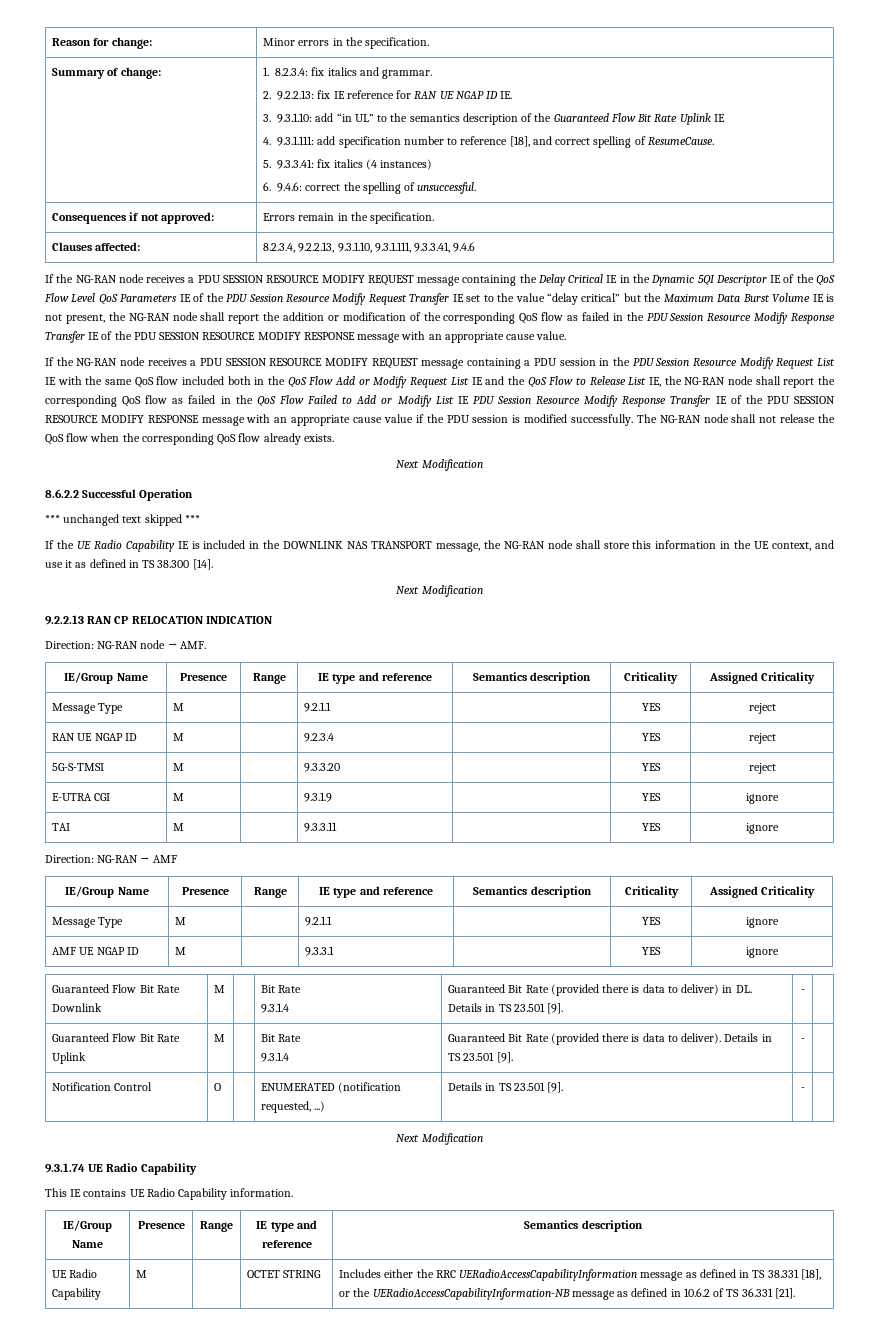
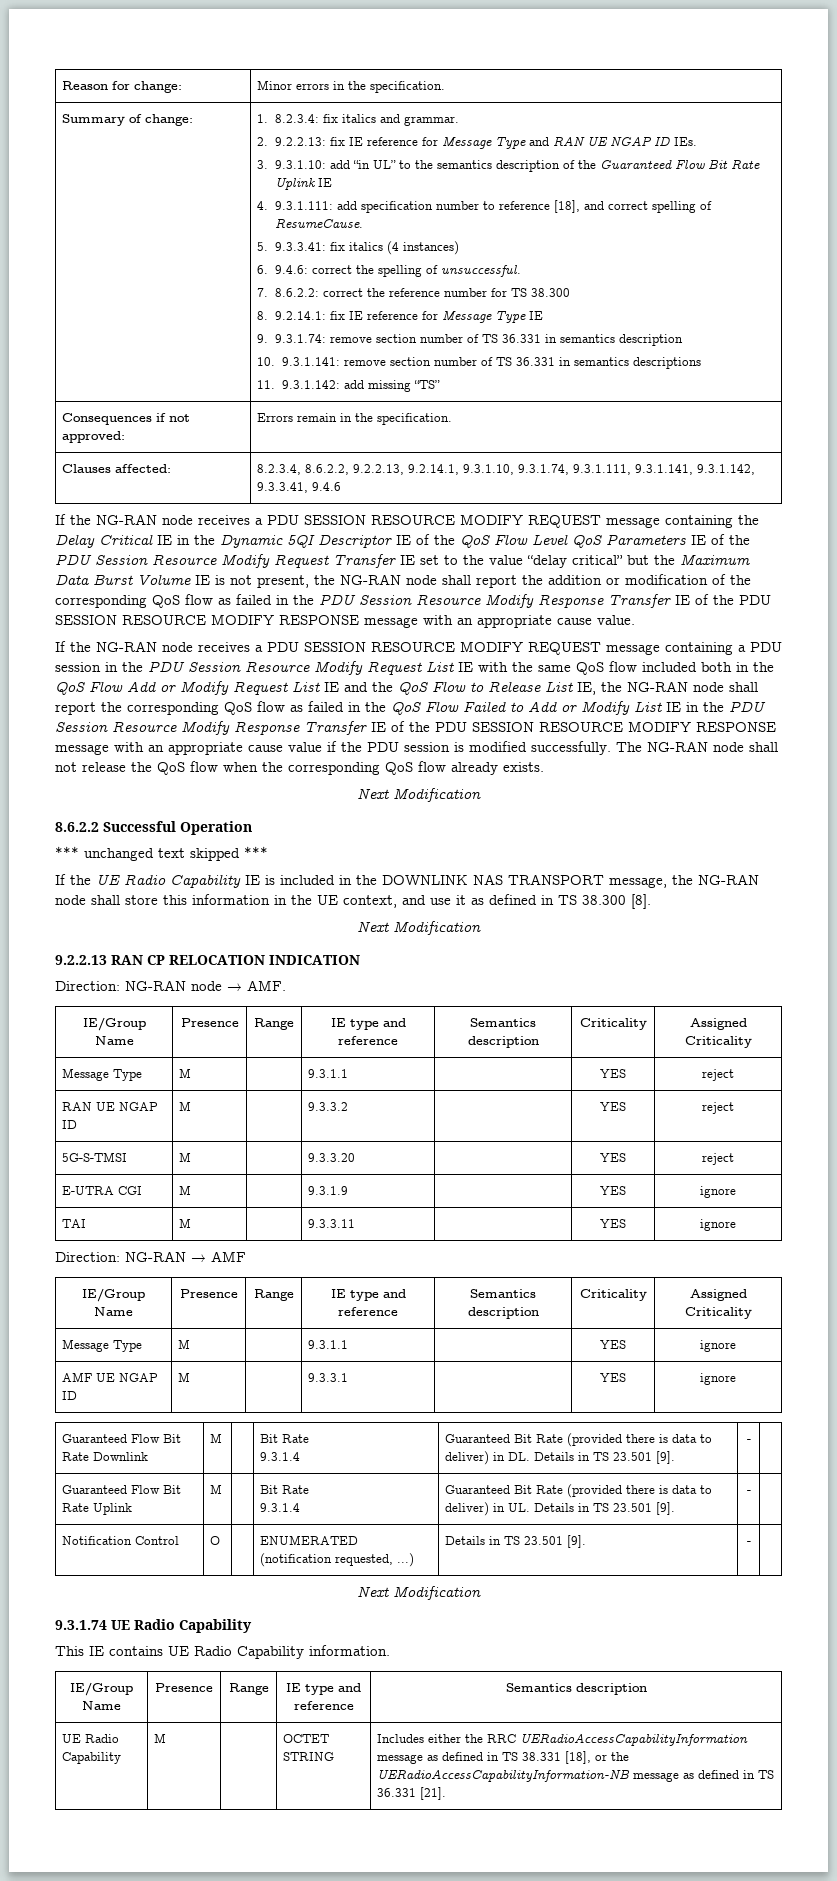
- 2. 9.2.2.13: fix IE reference for RAN UE NGAP ID IE.
+ 2. 9.2.2.13: fix IE reference for Message Type and RAN UE NGAP ID IEs.
+ 7. 8.6.2.2: correct the reference number for TS 38.300
+ 8. 9.2.14.1: fix IE reference for Message Type IE
+ 9. 9.3.1.74: remove section number of TS 36.331 in semantics description
+ 10. 9.3.1.141: remove section number of TS 36.331 in semantics descriptions
+ 11. 9.3.1.142: add missing “TS”
- Clauses affected: | 8.2.3.4, 9.2.2.13, 9.3.1.10, 9.3.1.111, 9.3.3.41, 9.4.6
+ Clauses affected: | 8.2.3.4, 8.6.2.2, 9.2.2.13, 9.2.14.1, 9.3.1.10, 9.3.1.74, 9.3.1.111, 9.3.1.141, 9.3.1.142, 9.3.3.41, 9.4.6
- If the NG-RAN node receives a PDU SESSION RESOURCE MODIFY REQUEST message containing a PDU session in the PDU Session Resource Modify Request List IE with the same QoS flow included both in the QoS Flow Add or Modify Request List IE and the QoS Flow to Release List IE, the NG-RAN node shall report the corresponding QoS flow as failed in the QoS Flow Failed to Add or Modify List IE PDU Session Resource Modify Response Transfer IE of the PDU SESSION RESOURCE MODIFY RESPONSE message with an appropriate cause value if the PDU session is modified successfully.
+ If the NG-RAN node receives a PDU SESSION RESOURCE MODIFY REQUEST message containing a PDU session in the PDU Session Resource Modify Request List IE with the same QoS flow included both in the QoS Flow Add or Modify Request List IE and the QoS Flow to Release List IE, the NG-RAN node shall report the corresponding QoS flow as failed in the QoS Flow Failed to Add or Modify List IE in the PDU Session Resource Modify Response Transfer IE of the PDU SESSION RESOURCE MODIFY RESPONSE message with an appropriate cause value if the PDU session is modified successfully.
- If the UE Radio Capability IE is included in the DOWNLINK NAS TRANSPORT message, the NG-RAN node shall store this information in the UE context, and use it as defined in TS 38.300 [14].
+ If the UE Radio Capability IE is included in the DOWNLINK NAS TRANSPORT message, the NG-RAN node shall store this information in the UE context, and use it as defined in TS 38.300 [8].
- Message Type | M | | 9.2.1.1 | | YES | reject
+ Message Type | M | | 9.3.1.1 | | YES | reject
- RAN UE NGAP ID | M | | 9.2.3.4 | | YES | reject
+ RAN UE NGAP ID | M | | 9.3.3.2 | | YES | reject
- Message Type | M | | 9.2.1.1 | | YES | ignore
+ Message Type | M | | 9.3.1.1 | | YES | ignore
  Guaranteed Flow Bit Rate Uplink | M | | Bit Rate
- 9.3.1.4 | Guaranteed Bit Rate (provided there is data to deliver). Details in TS 23.501 [9]. | - |
+ 9.3.1.4 | Guaranteed Bit Rate (provided there is data to deliver) in UL. Details in TS 23.501 [9]. | - |
- UE Radio Capability | M | | OCTET STRING | Includes either the RRC UERadioAccessCapabilityInformation message as defined in TS 38.331 [18], or the UERadioAccessCapabilityInformation-NB message as defined in 10.6.2 of TS 36.331 [21].
+ UE Radio Capability | M | | OCTET STRING | Includes either the RRC UERadioAccessCapabilityInformation message as defined in TS 38.331 [18], or the UERadioAccessCapabilityInformation-NB message as defined in TS 36.331 [21].

